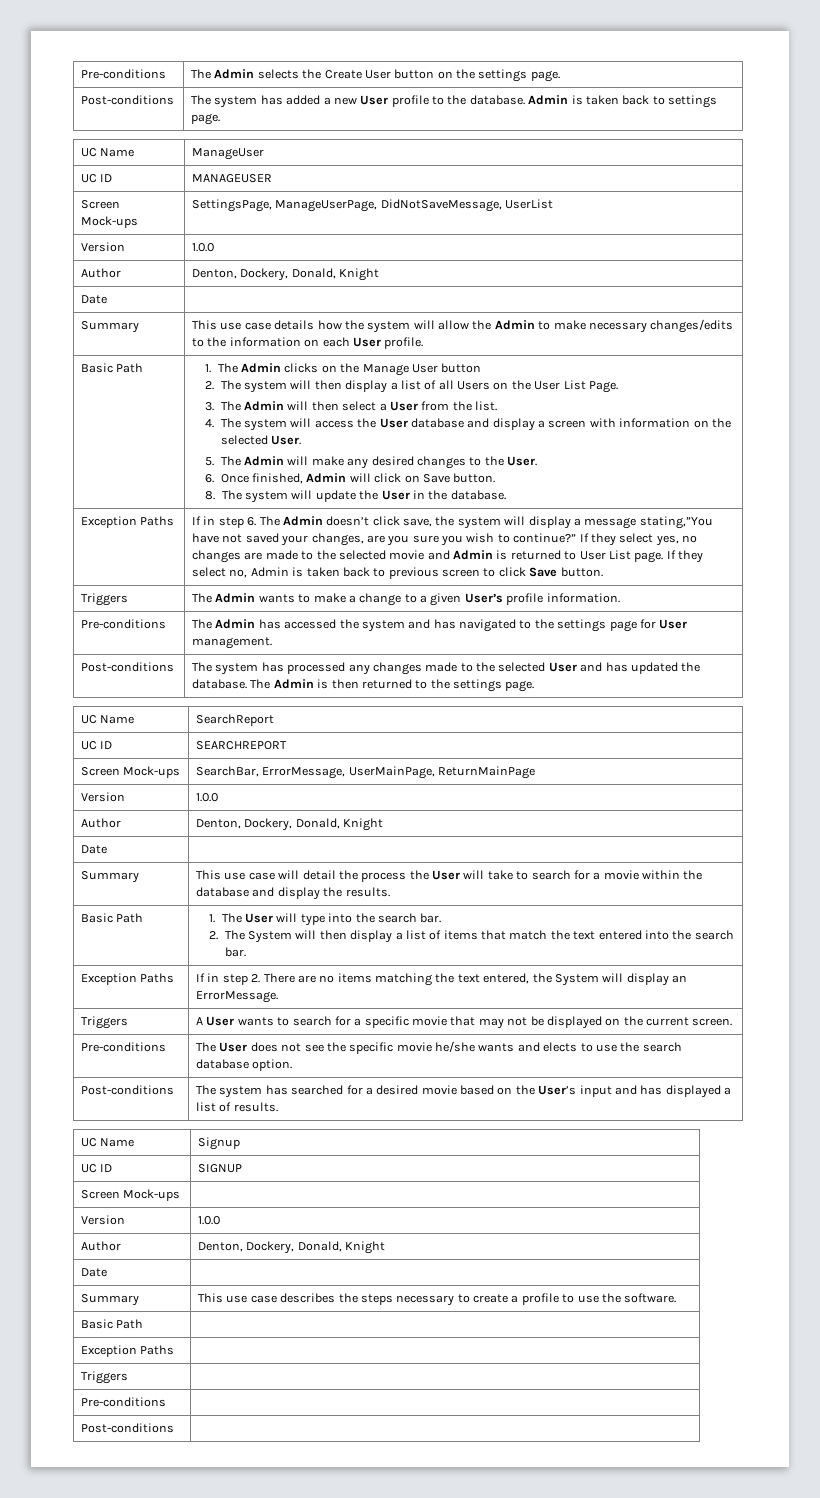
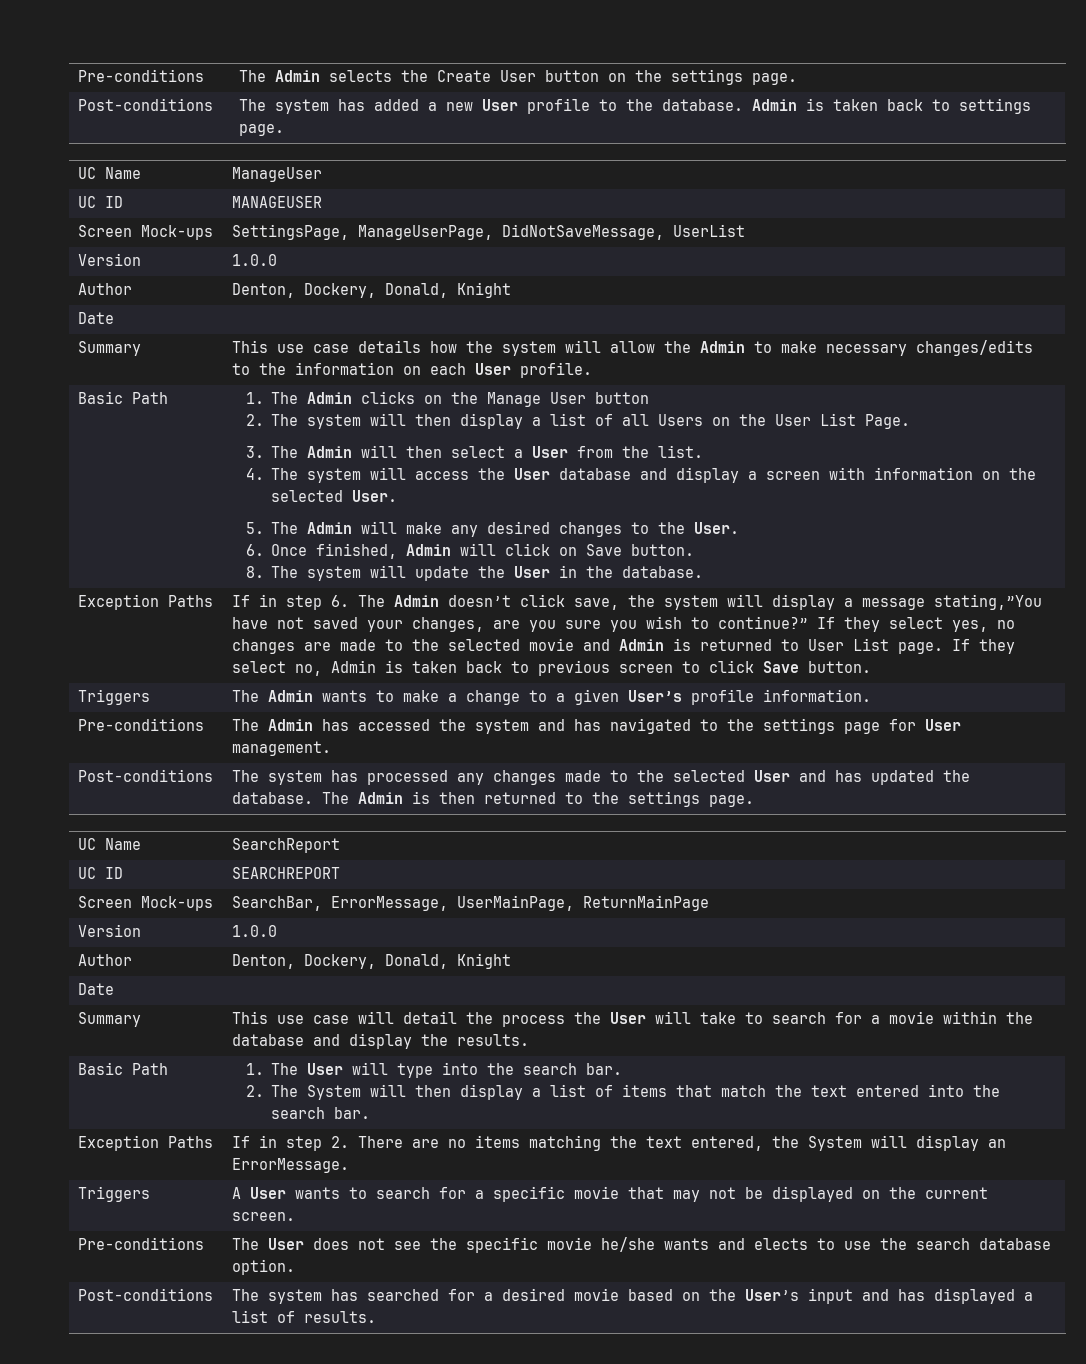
- UC Name | Signup
- UC ID | SIGNUP
- Screen Mock-ups |
- Version | 1.0.0
- Author | Denton, Dockery, Donald, Knight
- Date |
- Summary | This use case describes the steps necessary to create a profile to use the software.
- Basic Path |
- Exception Paths |
- Triggers |
- Pre-conditions |
- Post-conditions |

